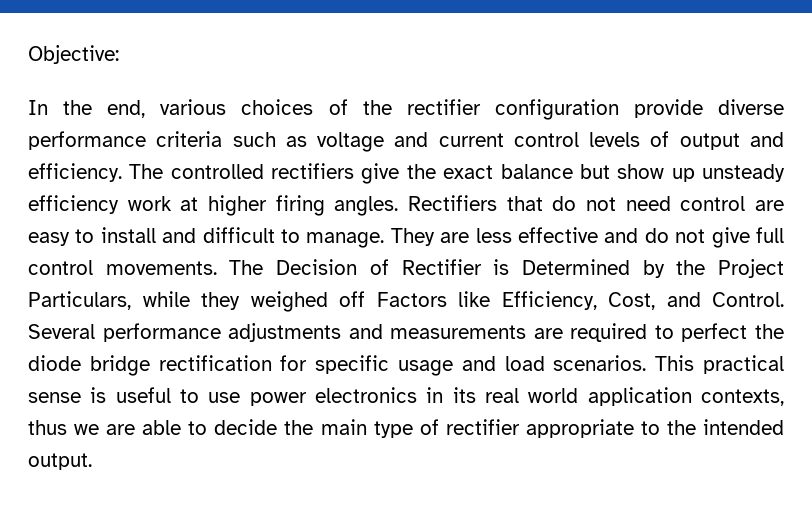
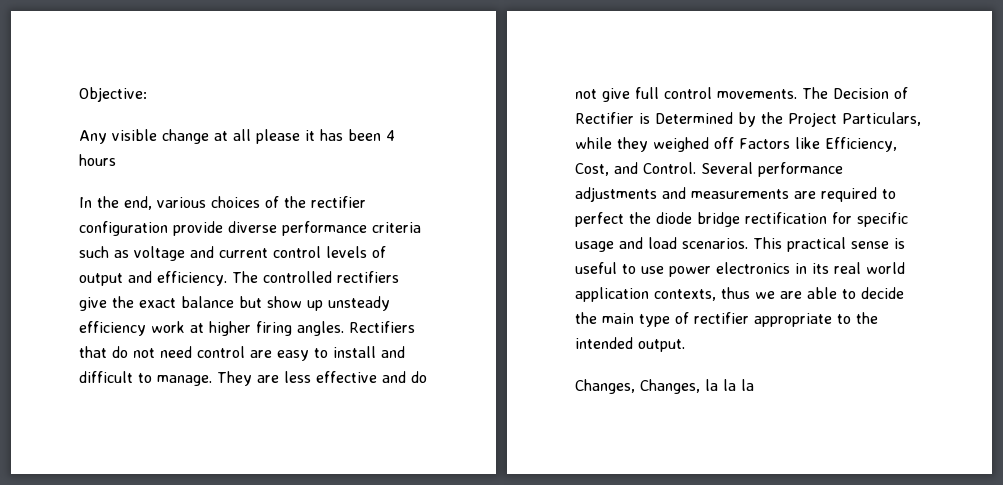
+ Any visible change at all please it has been 4 hours
+ Changes, Changes, la la la

